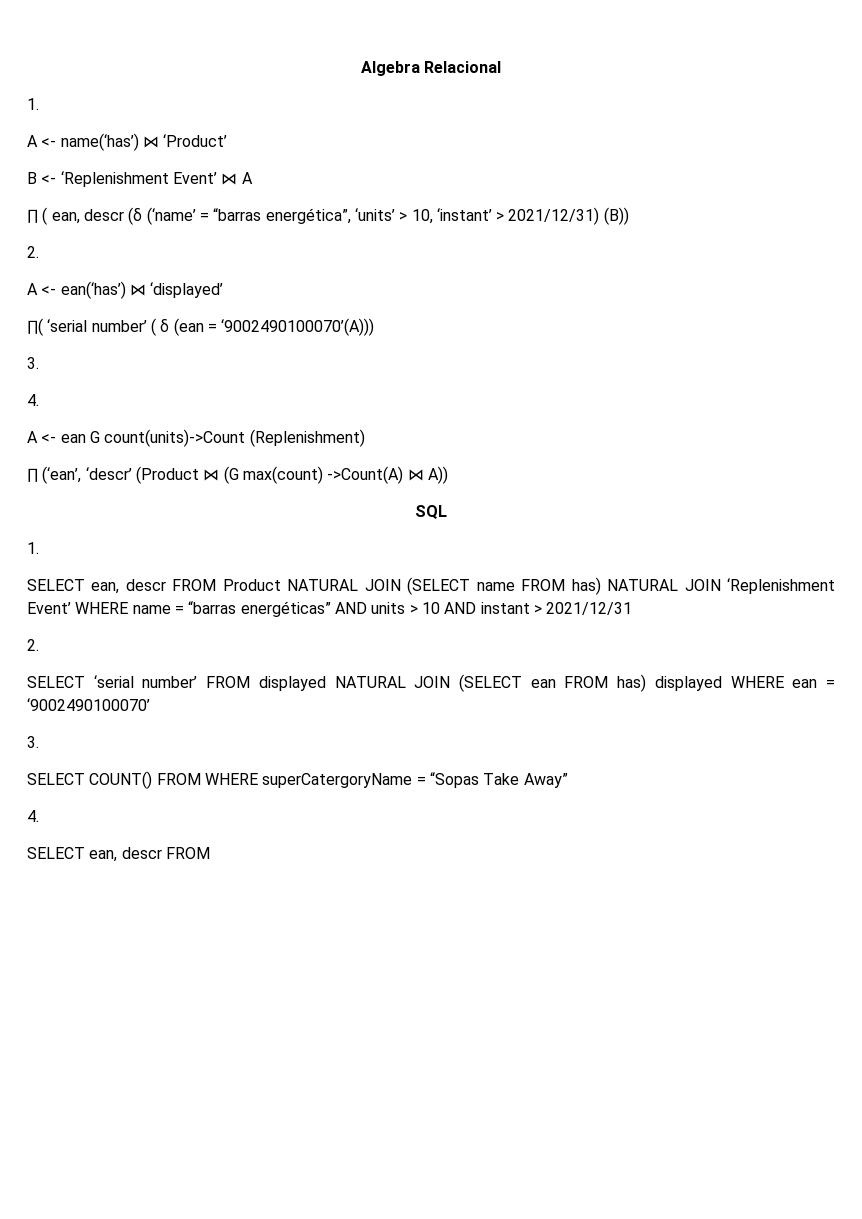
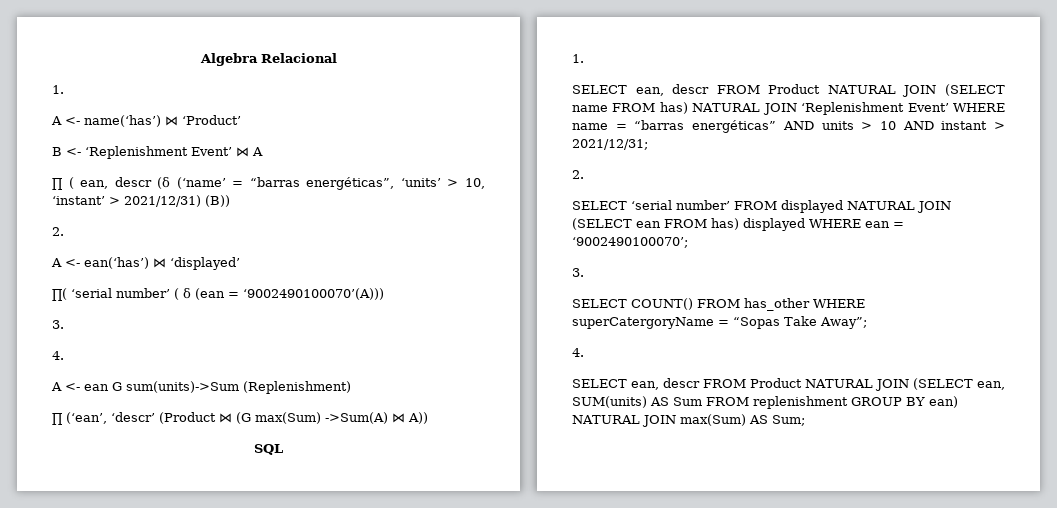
- ∏ ( ean, descr (δ (‘name’ = “barras energética”, ‘units’ > 10, ‘instant’ > 2021/12/31) (B))
+ ∏ ( ean, descr (δ (‘name’ = “barras energéticas”, ‘units’ > 10, ‘instant’ > 2021/12/31) (B))
- A <- ean G count(units)->Count (Replenishment)
+ A <- ean G sum(units)->Sum (Replenishment)
- ∏ (‘ean’, ‘descr’ (Product ⋈ (G max(count) ->Count(A) ⋈ A))
+ ∏ (‘ean’, ‘descr’ (Product ⋈ (G max(Sum) ->Sum(A) ⋈ A))
- SELECT ean, descr FROM Product NATURAL JOIN (SELECT name FROM has) NATURAL JOIN ‘Replenishment Event’ WHERE name = “barras energéticas” AND units > 10 AND instant > 2021/12/31
+ SELECT ean, descr FROM Product NATURAL JOIN (SELECT name FROM has) NATURAL JOIN ‘Replenishment Event’ WHERE name = “barras energéticas” AND units > 10 AND instant > 2021/12/31;
- SELECT ‘serial number’ FROM displayed NATURAL JOIN (SELECT ean FROM has) displayed WHERE ean = ‘9002490100070’
+ SELECT ‘serial number’ FROM displayed NATURAL JOIN (SELECT ean FROM has) displayed WHERE ean = ‘9002490100070’;
- SELECT COUNT() FROM WHERE superCatergoryName = “Sopas Take Away”
+ SELECT COUNT() FROM has_other WHERE superCatergoryName = “Sopas Take Away”;
  4.
- SELECT ean, descr FROM
+ SELECT ean, descr FROM Product NATURAL JOIN (SELECT ean, SUM(units) AS Sum FROM replenishment GROUP BY ean) NATURAL JOIN max(Sum) AS Sum;

